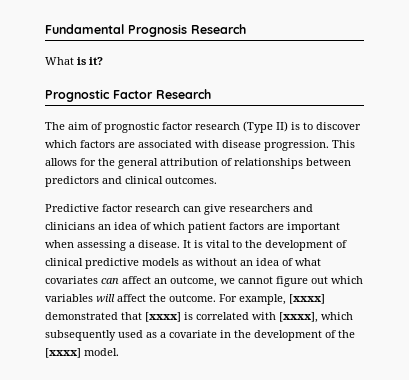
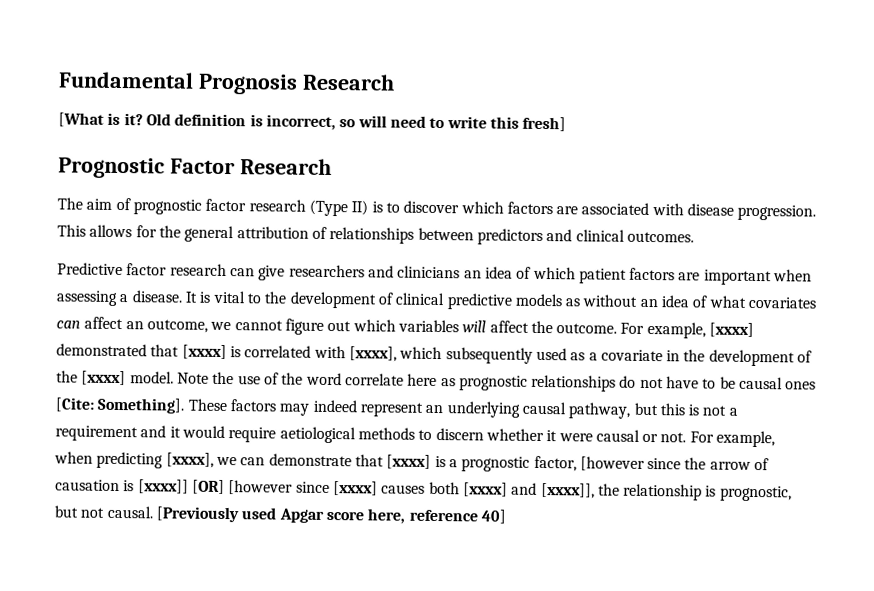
- What is it?
+ [What is it? Old definition is incorrect, so will need to write this fresh]
+ Note the use of the word correlate here as prognostic relationships do not have to be causal ones [Cite: Something]. These factors may indeed represent an underlying causal pathway, but this is not a requirement and it would require aetiological methods to discern whether it were causal or not. For example, when predicting [xxxx], we can demonstrate that [xxxx] is a prognostic factor, [however since the arrow of causation is [xxxx]] [OR] [however since [xxxx] causes both [xxxx] and [xxxx]], the relationship is prognostic, but not causal. [Previously used Apgar score here, reference 40]

